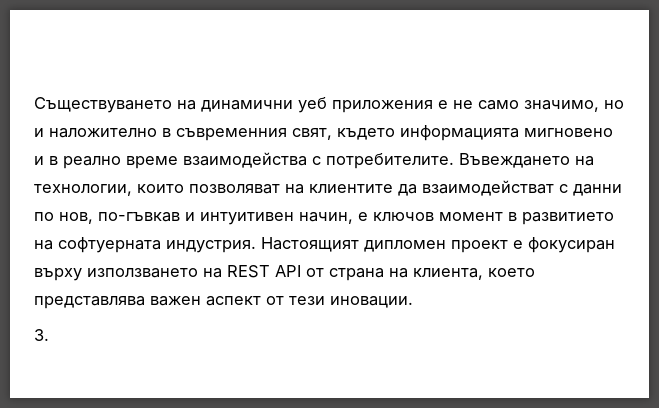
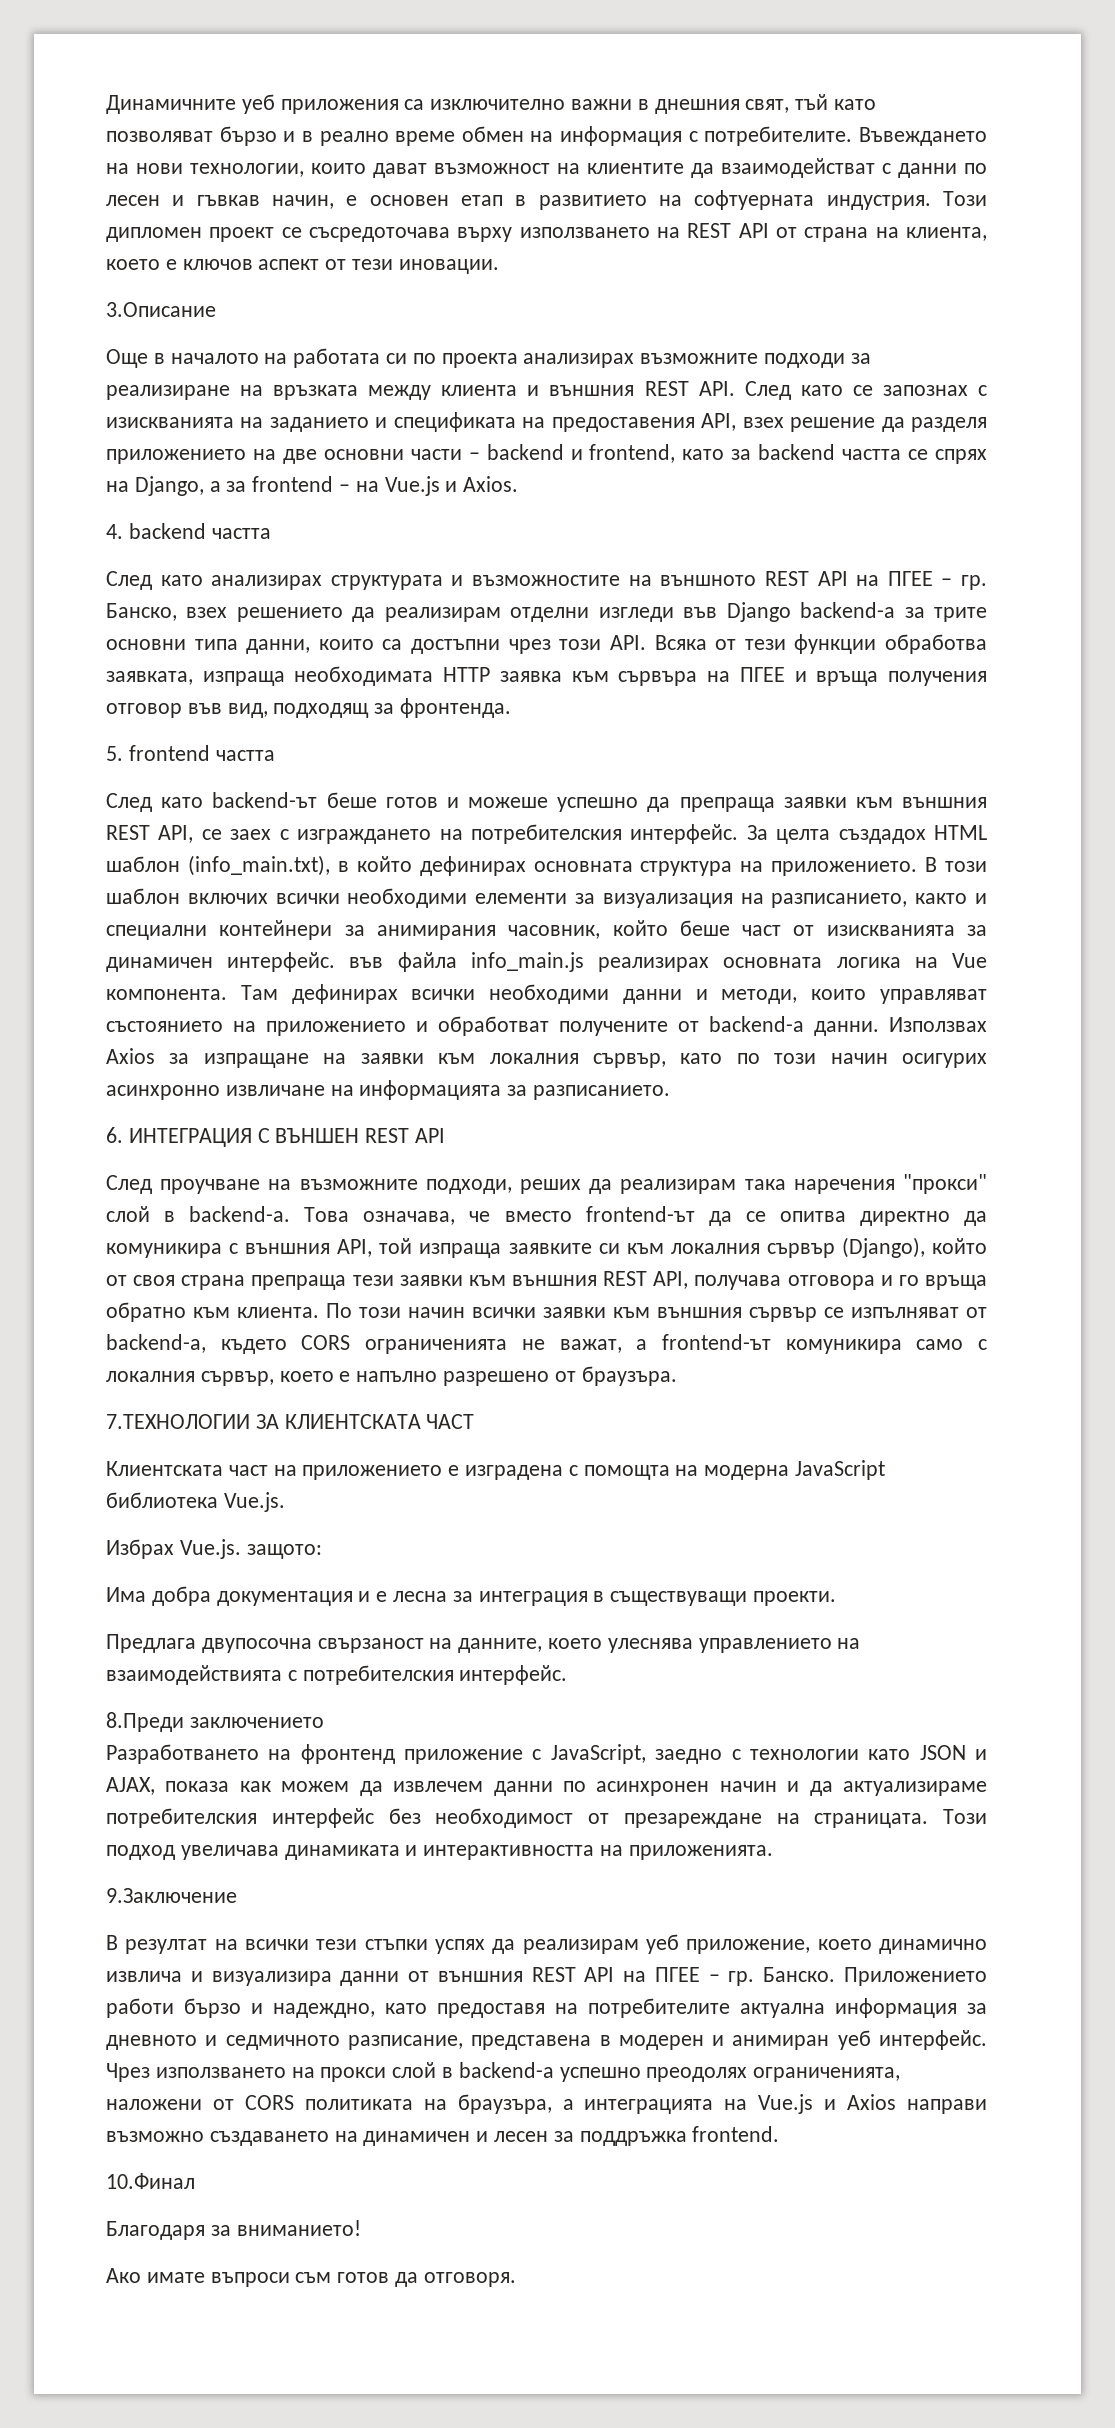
- Съществуването на динамични уеб приложения е не само значимо, но и наложително в съвременния свят, където информацията мигновено и в реално време взаимодейства с потребителите.
+ Динамичните уеб приложения са изключително важни в днешния свят, тъй като позволяват бързо и в реално време обмен на информация с потребителите.
- Въвеждането на технологии, които позволяват на клиентите да взаимодействат с данни по нов, по-гъвкав и интуитивен начин, е ключов момент в развитието на софтуерната индустрия.
+ Въвеждането на нови технологии, които дават възможност на клиентите да взаимодействат с данни по лесен и гъвкав начин, е основен етап в развитието на софтуерната индустрия.
- Настоящият дипломен проект е фокусиран върху използването на REST API от страна на клиента, което представлява важен аспект от тези иновации.
+ Този дипломен проект се съсредоточава върху използването на REST API от страна на клиента, което е ключов аспект от тези иновации.
- 3.
+ 3.Описание
+ Още в началото на работата си по проекта анализирах възможните подходи за реализиране на връзката между клиента и външния REST API. След като се запознах с изискванията на заданието и спецификата на предоставения API, взех решение да разделя приложението на две основни части – backend и frontend, като за backend частта се спрях на Django, а за frontend – на Vue.js и Axios.
+ 4. backend частта
+ След като анализирах структурата и възможностите на външното REST API на ПГЕЕ – гр. Банско, взех решението да реализирам отделни изгледи във Django backend-а за трите основни типа данни, които са достъпни чрез този API. Всяка от тези функции обработва заявката, изпраща необходимата HTTP заявка към сървъра на ПГЕЕ и връща получения отговор във вид, подходящ за фронтенда.
+ 5. frontend частта
+ След като backend-ът беше готов и можеше успешно да препраща заявки към външния REST API, се заех с изграждането на потребителския интерфейс. За целта създадох HTML шаблон (info_main.txt), в който дефинирах основната структура на приложението. В този шаблон включих всички необходими елементи за визуализация на разписанието, както и специални контейнери за анимирания часовник, който беше част от изискванията за динамичен интерфейс. във файла info_main.js реализирах основната логика на Vue компонента. Там дефинирах всички необходими данни и методи, които управляват състоянието на приложението и обработват получените от backend-а данни. Използвах Axios за изпращане на заявки към локалния сървър, като по този начин осигурих асинхронно извличане на информацията за разписанието.
+ 6. ИНТЕГРАЦИЯ С ВЪНШЕН REST API
+ След проучване на възможните подходи, реших да реализирам така наречения "прокси" слой в backend-а. Това означава, че вместо frontend-ът да се опитва директно да комуникира с външния API, той изпраща заявките си към локалния сървър (Django), който от своя страна препраща тези заявки към външния REST API, получава отговора и го връща обратно към клиента. По този начин всички заявки към външния сървър се изпълняват от backend-а, където CORS ограниченията не важат, а frontend-ът комуникира само с локалния сървър, което е напълно разрешено от браузъра.
+ 7.ТЕХНОЛОГИИ ЗА КЛИЕНТСКАТА ЧАСТ
+ Клиентската част на приложението е изградена с помощта на модерна JavaScript библиотека Vue.js.
+ Избрах Vue.js. защото:
+ Има добра документация и е лесна за интеграция в съществуващи проекти.
+ Предлага двупосочна свързаност на данните, което улеснява управлението на взаимодействията с потребителския интерфейс.
+ 8.Преди заключението
+ Разработването на фронтенд приложение с JavaScript, заедно с технологии като JSON и AJAX, показа как можем да извлечем данни по асинхронен начин и да актуализираме потребителския интерфейс без необходимост от презареждане на страницата. Този подход увеличава динамиката и интерактивността на приложенията.
+ 9.Заключение
+ В резултат на всички тези стъпки успях да реализирам уеб приложение, което динамично извлича и визуализира данни от външния REST API на ПГЕЕ – гр. Банско. Приложението работи бързо и надеждно, като предоставя на потребителите актуална информация за дневното и седмичното разписание, представена в модерен и анимиран уеб интерфейс. Чрез използването на прокси слой в backend-а успешно преодолях ограниченията, наложени от CORS политиката на браузъра, а интеграцията на Vue.js и Axios направи възможно създаването на динамичен и лесен за поддръжка frontend.
+ 10.Финал
+ Благодаря за вниманието!
+ Ако имате въпроси съм готов да отговоря.

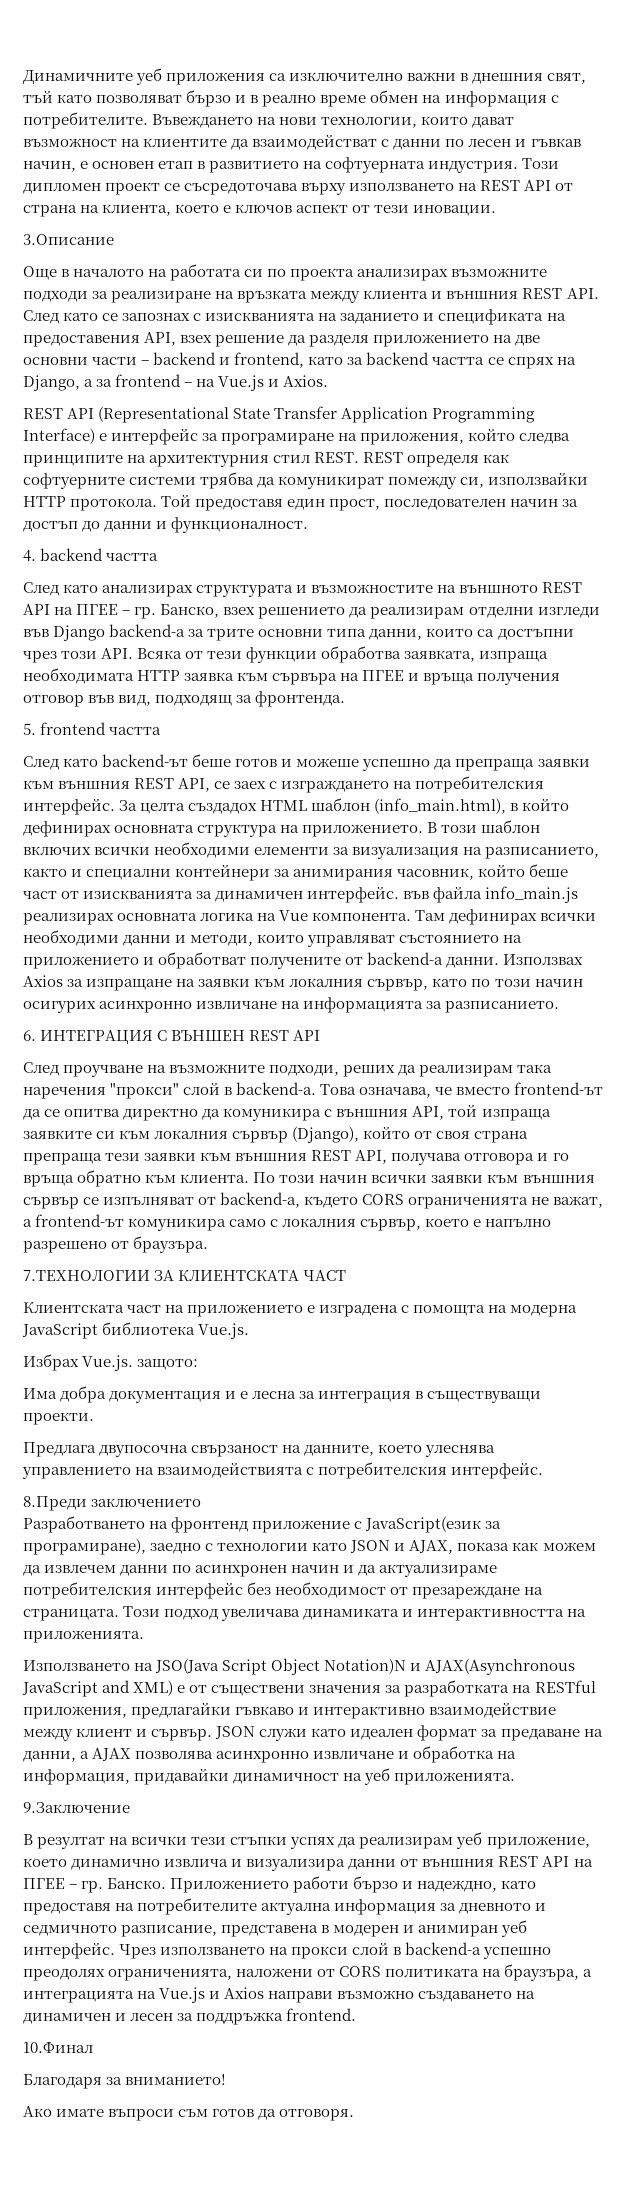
+ REST API (Representational State Transfer Application Programming Interface) е интерфейс за програмиране на приложения, който следва принципите на архитектурния стил REST. REST определя как софтуерните системи трябва да комуникират помежду си, използвайки HTTP протокола. Той предоставя един прост, последователен начин за достъп до данни и функционалност.
- За целта създадох HTML шаблон (info_main.txt), в който дефинирах основната структура на приложението.
+ За целта създадох HTML шаблон (info_main.html), в който дефинирах основната структура на приложението.
- Разработването на фронтенд приложение с JavaScript, заедно с технологии като JSON и AJAX, показа как можем да извлечем данни по асинхронен начин и да актуализираме потребителския интерфейс без необходимост от презареждане на страницата.
+ Разработването на фронтенд приложение с JavaScript(език за програмиране), заедно с технологии като JSON и AJAX, показа как можем да извлечем данни по асинхронен начин и да актуализираме потребителския интерфейс без необходимост от презареждане на страницата.
+ Използването на JSO(Java Script Object Notation)N и AJAX(Asynchronous JavaScript and XML) е от съществени значения за разработката на RESTful приложения, предлагайки гъвкаво и интерактивно взаимодействие между клиент и сървър. JSON служи като идеален формат за предаване на данни, а AJAX позволява асинхронно извличане и обработка на информация, придавайки динамичност на уеб приложенията.

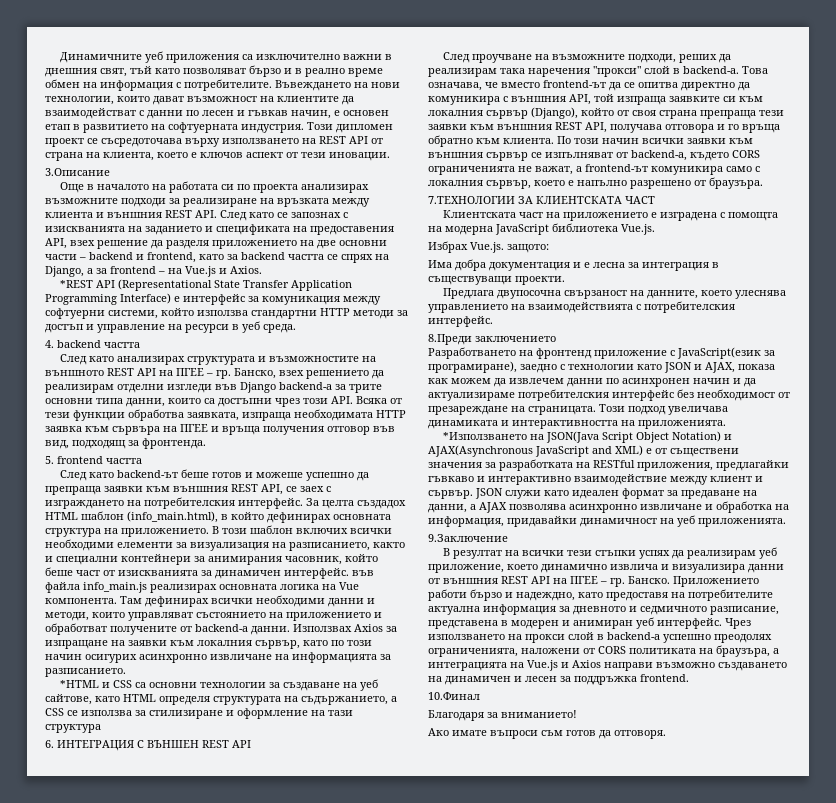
- REST API (Representational State Transfer Application Programming Interface) е интерфейс за програмиране на приложения, който следва принципите на архитектурния стил REST. REST определя как софтуерните системи трябва да комуникират помежду си, използвайки HTTP протокола. Той предоставя един прост, последователен начин за достъп до данни и функционалност.
+ *REST API (Representational State Transfer Application Programming Interface) е интерфейс за комуникация между софтуерни системи, който използва стандартни HTTP методи за достъп и управление на ресурси в уеб среда.
+ *HTML и CSS са основни технологии за създаване на уеб сайтове, като HTML определя структурата на съдържанието, а CSS се използва за стилизиране и оформление на тази структура
- Използването на JSO(Java Script Object Notation)N и AJAX(Asynchronous JavaScript and XML) е от съществени значения за разработката на RESTful приложения, предлагайки гъвкаво и интерактивно взаимодействие между клиент и сървър.
+ *Използването на JSON(Java Script Object Notation) и AJAX(Asynchronous JavaScript and XML) е от съществени значения за разработката на RESTful приложения, предлагайки гъвкаво и интерактивно взаимодействие между клиент и сървър.

